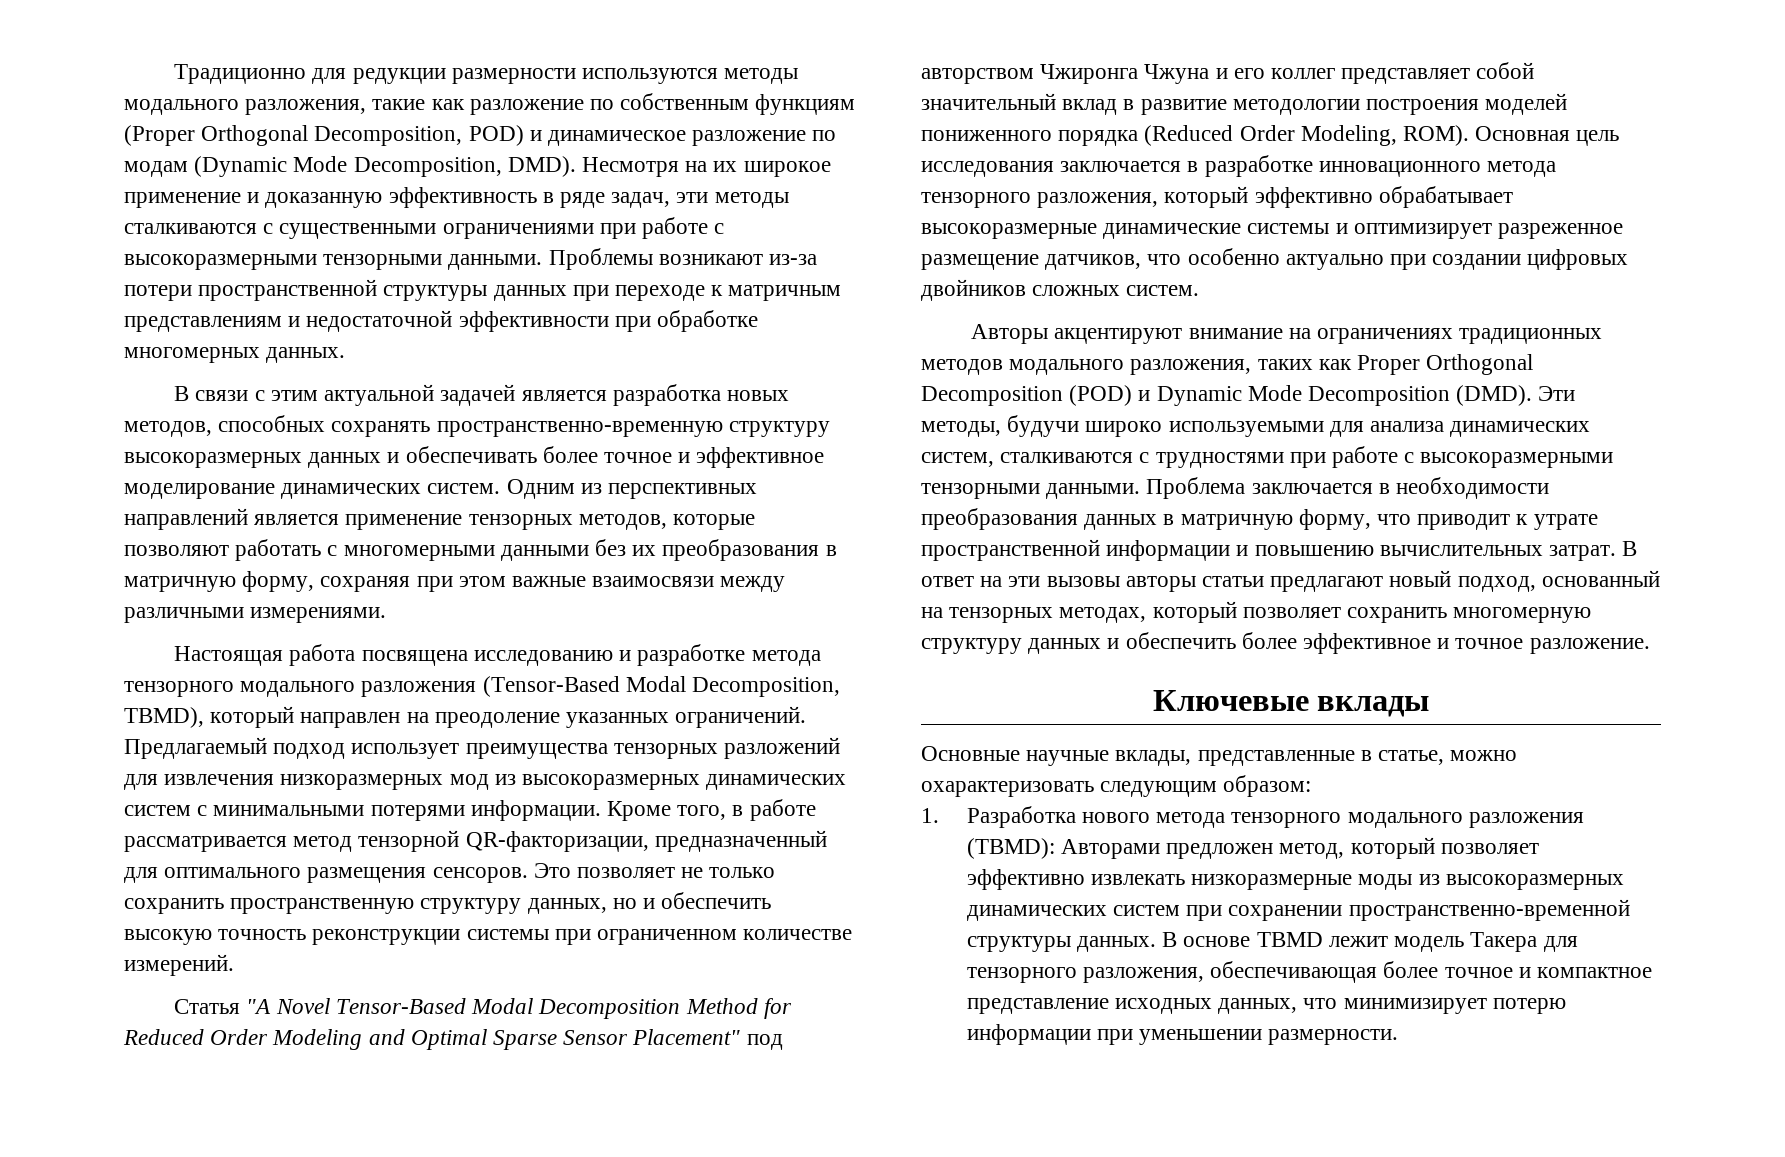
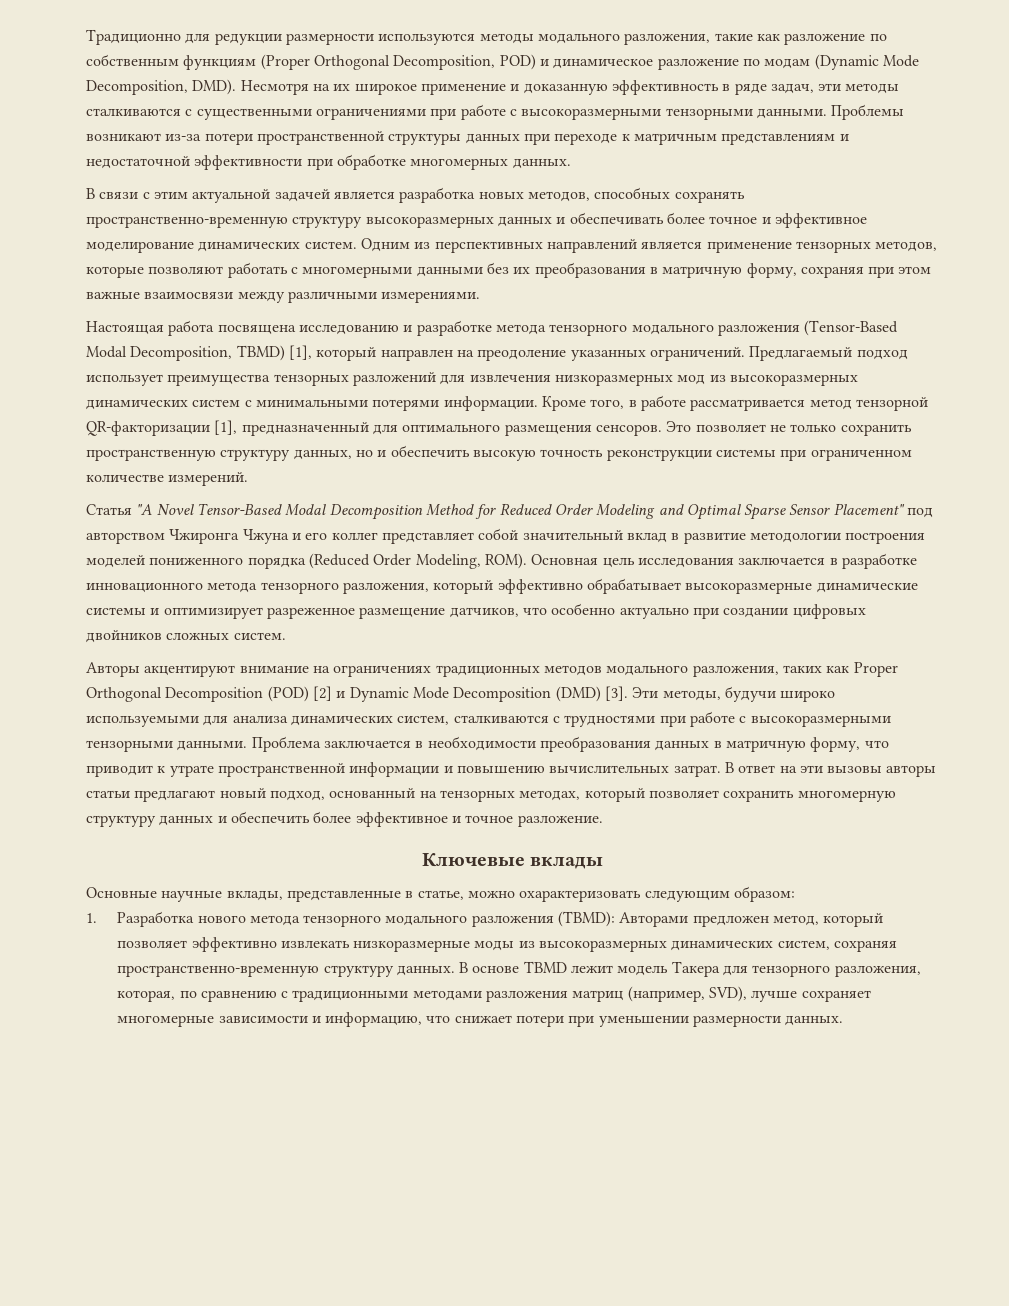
- Настоящая работа посвящена исследованию и разработке метода тензорного модального разложения (Tensor-Based Modal Decomposition, TBMD), который направлен на преодоление указанных ограничений.
+ Настоящая работа посвящена исследованию и разработке метода тензорного модального разложения (Tensor-Based Modal Decomposition, TBMD) [1], который направлен на преодоление указанных ограничений.
- Кроме того, в работе рассматривается метод тензорной QR-факторизации, предназначенный для оптимального размещения сенсоров.
+ Кроме того, в работе рассматривается метод тензорной QR-факторизации [1], предназначенный для оптимального размещения сенсоров.
- Авторы акцентируют внимание на ограничениях традиционных методов модального разложения, таких как Proper Orthogonal Decomposition (POD) и Dynamic Mode Decomposition (DMD).
+ Авторы акцентируют внимание на ограничениях традиционных методов модального разложения, таких как Proper Orthogonal Decomposition (POD) [2] и Dynamic Mode Decomposition (DMD) [3].
- 1. Разработка нового метода тензорного модального разложения (TBMD): Авторами предложен метод, который позволяет эффективно извлекать низкоразмерные моды из высокоразмерных динамических систем при сохранении пространственно-временной структуры данных.
+ 1. Разработка нового метода тензорного модального разложения (TBMD): Авторами предложен метод, который позволяет эффективно извлекать низкоразмерные моды из высокоразмерных динамических систем, сохраняя пространственно-временную структуру данных.
- В основе TBMD лежит модель Такера для тензорного разложения, обеспечивающая более точное и компактное представление исходных данных, что минимизирует потерю информации при уменьшении размерности.
+ В основе TBMD лежит модель Такера для тензорного разложения, которая, по сравнению с традиционными методами разложения матриц (например, SVD), лучше сохраняет многомерные зависимости и информацию, что снижает потери при уменьшении размерности данных.

